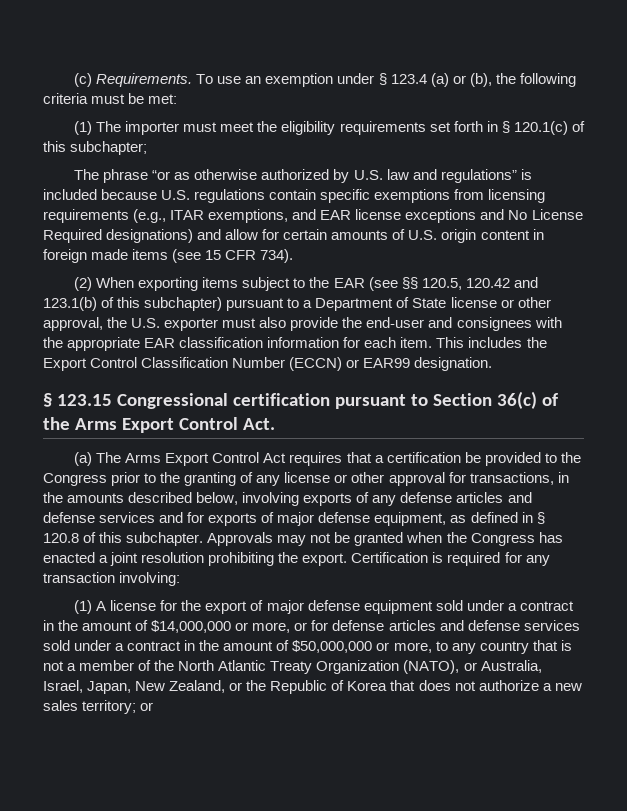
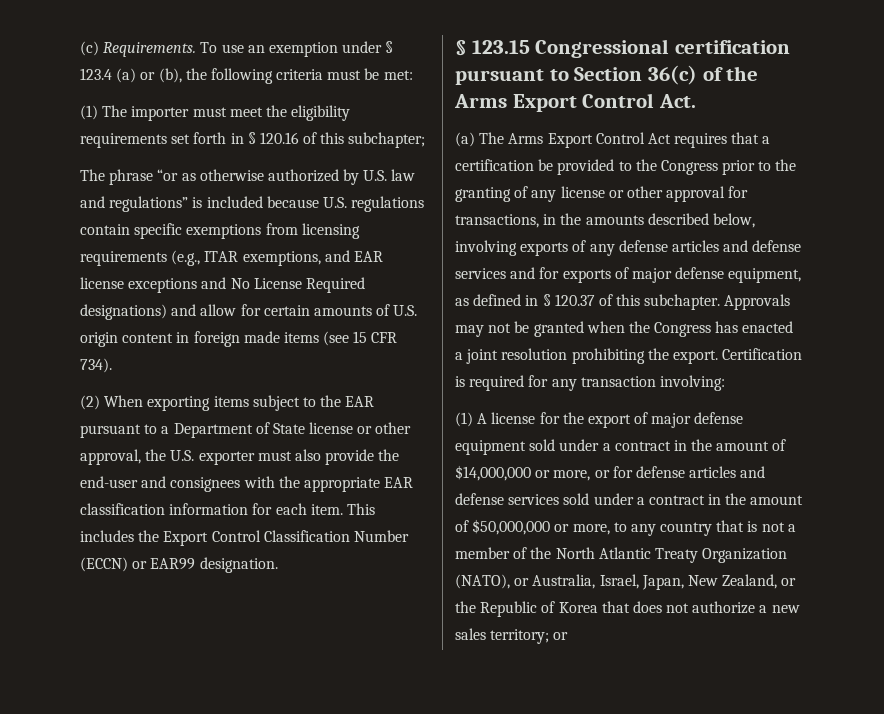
- (1) The importer must meet the eligibility requirements set forth in § 120.1(c) of this subchapter;
+ (1) The importer must meet the eligibility requirements set forth in § 120.16 of this subchapter;
- (2) When exporting items subject to the EAR (see §§ 120.5, 120.42 and 123.1(b) of this subchapter) pursuant to a Department of State license or other approval, the U.S. exporter must also provide the end-user and consignees with the appropriate EAR classification information for each item.
+ (2) When exporting items subject to the EAR pursuant to a Department of State license or other approval, the U.S. exporter must also provide the end-user and consignees with the appropriate EAR classification information for each item.
- (a) The Arms Export Control Act requires that a certification be provided to the Congress prior to the granting of any license or other approval for transactions, in the amounts described below, involving exports of any defense articles and defense services and for exports of major defense equipment, as defined in § 120.8 of this subchapter.
+ (a) The Arms Export Control Act requires that a certification be provided to the Congress prior to the granting of any license or other approval for transactions, in the amounts described below, involving exports of any defense articles and defense services and for exports of major defense equipment, as defined in § 120.37 of this subchapter.

